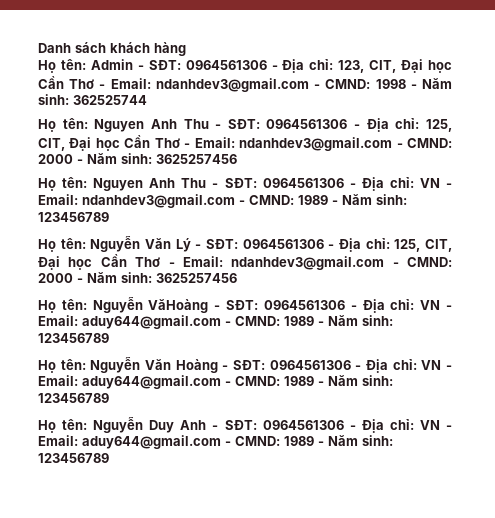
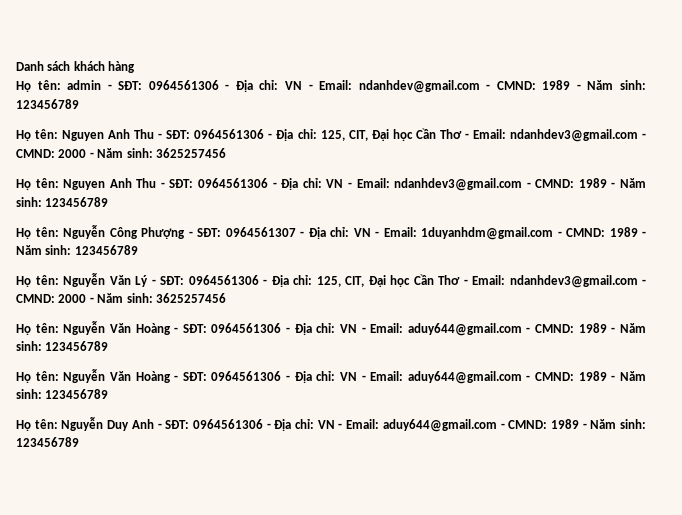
- Họ tên: Admin - SĐT: 0964561306 - Địa chỉ: 123, CIT, Đại học Cần Thơ - Email: ndanhdev3@gmail.com - CMND: 1998 - Năm sinh: 362525744
+ Họ tên: admin - SĐT: 0964561306 - Địa chỉ: VN - Email: ndanhdev@gmail.com - CMND: 1989 - Năm sinh: 123456789
+ Họ tên: Nguyễn Công Phượng - SĐT: 0964561307 - Địa chỉ: VN - Email: 1duyanhdm@gmail.com - CMND: 1989 - Năm sinh: 123456789
  Họ tên: Nguyễn Văn Lý - SĐT: 0964561306 - Địa chỉ: 125, CIT, Đại học Cần Thơ - Email: ndanhdev3@gmail.com - CMND: 2000 - Năm sinh: 3625257456
- Họ tên: Nguyễn VăHoàng - SĐT: 0964561306 - Địa chỉ: VN - Email: aduy644@gmail.com - CMND: 1989 - Năm sinh: 123456789
+ Họ tên: Nguyễn Văn Hoàng - SĐT: 0964561306 - Địa chỉ: VN - Email: aduy644@gmail.com - CMND: 1989 - Năm sinh: 123456789

